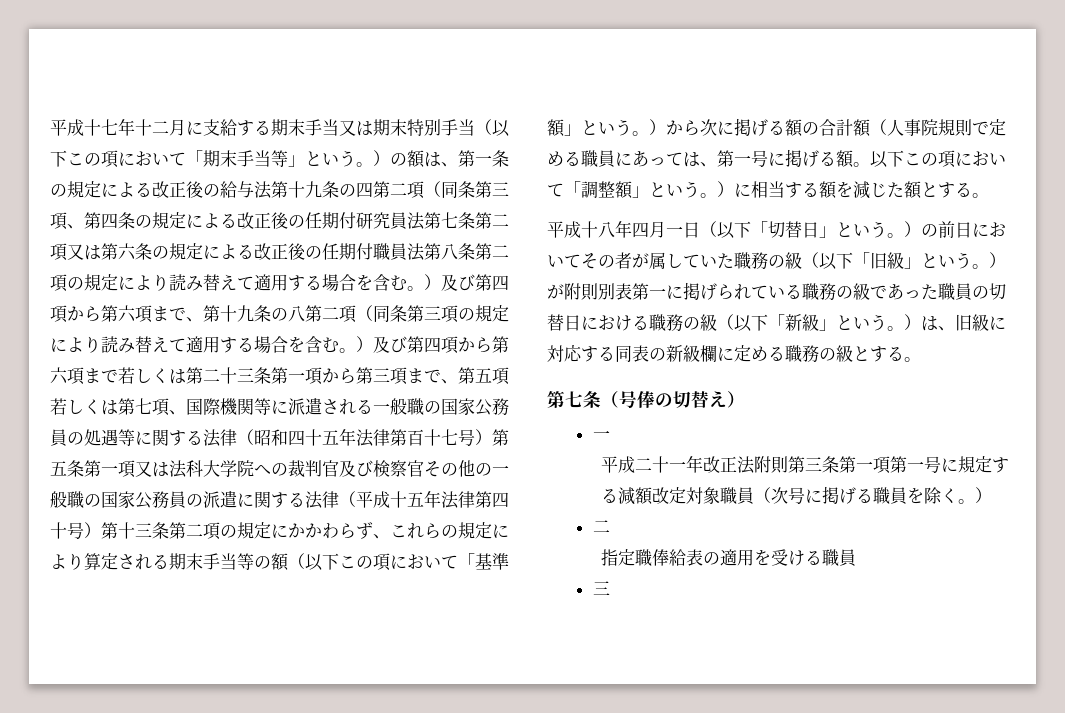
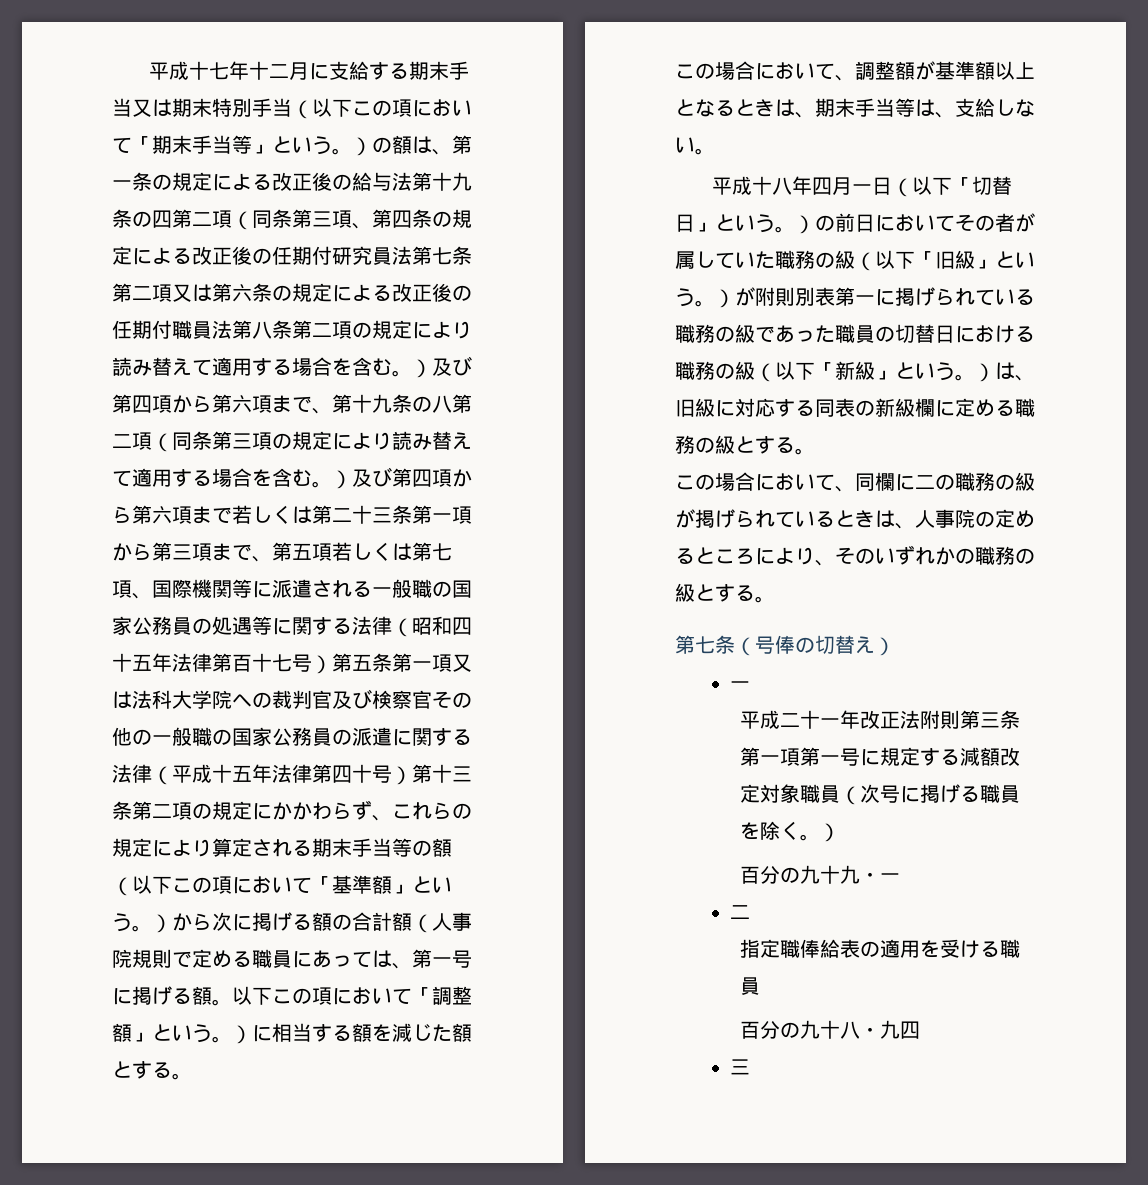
+ この場合において、調整額が基準額以上となるときは、期末手当等は、支給しない。
+ この場合において、同欄に二の職務の級が掲げられているときは、人事院の定めるところにより、そのいずれかの職務の級とする。
+ 百分の九十九・一
+ 百分の九十八・九四

